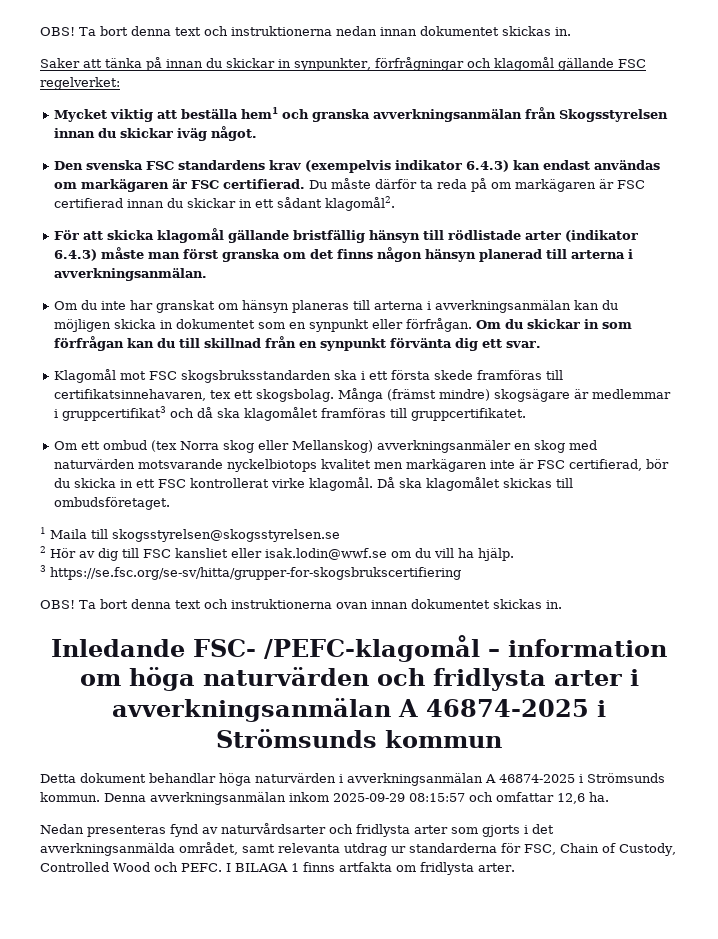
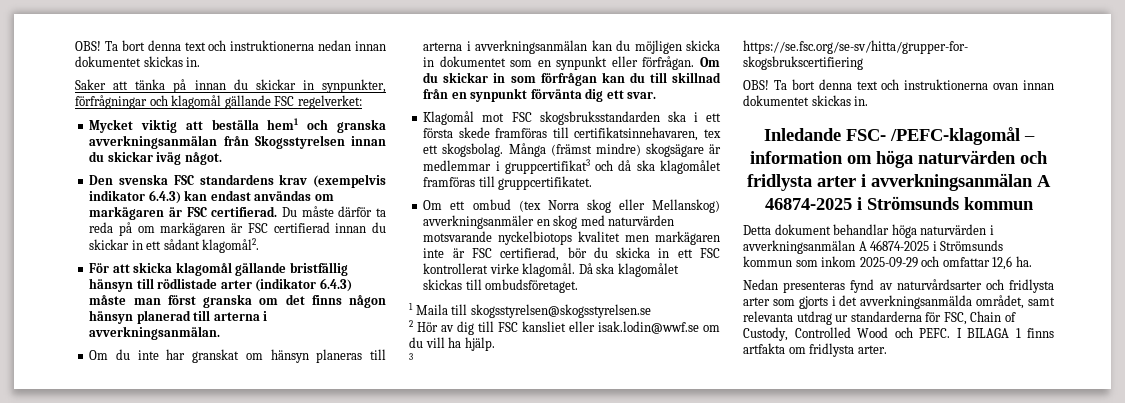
- Detta dokument behandlar höga naturvärden i avverkningsanmälan A 46874-2025 i Strömsunds kommun. Denna avverkningsanmälan inkom 2025-09-29 08:15:57 och omfattar 12,6 ha.
+ Detta dokument behandlar höga naturvärden i avverkningsanmälan A 46874-2025 i Strömsunds kommun som inkom 2025-09-29 och omfattar 12,6 ha.

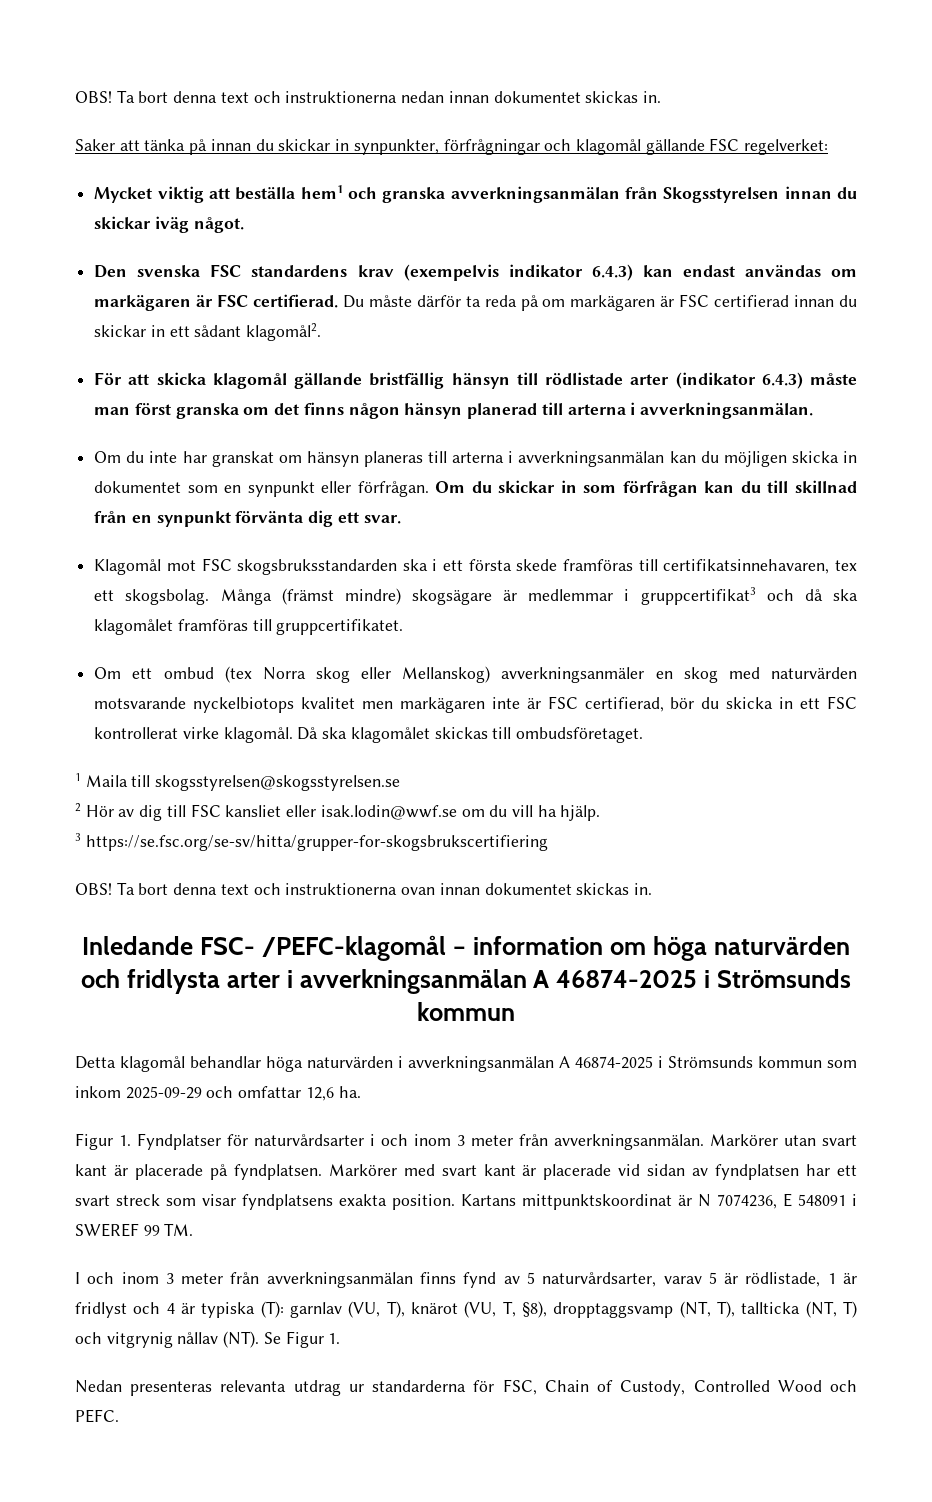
- Detta dokument behandlar höga naturvärden i avverkningsanmälan A 46874-2025 i Strömsunds kommun som inkom 2025-09-29 och omfattar 12,6 ha.
+ Detta klagomål behandlar höga naturvärden i avverkningsanmälan A 46874-2025 i Strömsunds kommun som inkom 2025-09-29 och omfattar 12,6 ha.
- Nedan presenteras fynd av naturvårdsarter och fridlysta arter som gjorts i det avverkningsanmälda området, samt relevanta utdrag ur standarderna för FSC, Chain of Custody, Controlled Wood och PEFC. I BILAGA 1 finns artfakta om fridlysta arter.
+ Figur 1. Fyndplatser för naturvårdsarter i och inom 3 meter från avverkningsanmälan. Markörer utan svart kant är placerade på fyndplatsen. Markörer med svart kant är placerade vid sidan av fyndplatsen har ett svart streck som visar fyndplatsens exakta position. Kartans mittpunktskoordinat är N 7074236, E 548091 i SWEREF 99 TM.
+ I och inom 3 meter från avverkningsanmälan finns fynd av 5 naturvårdsarter, varav 5 är rödlistade, 1 är fridlyst och 4 är typiska (T): garnlav (VU, T), knärot (VU, T, §8), dropptaggsvamp (NT, T), tallticka (NT, T) och vitgrynig nållav (NT). Se Figur 1.
+ Nedan presenteras relevanta utdrag ur standarderna för FSC, Chain of Custody, Controlled Wood och PEFC.

